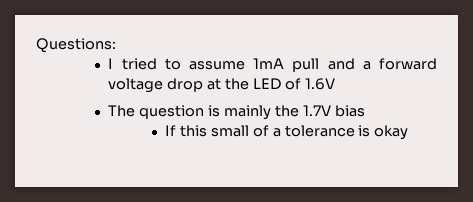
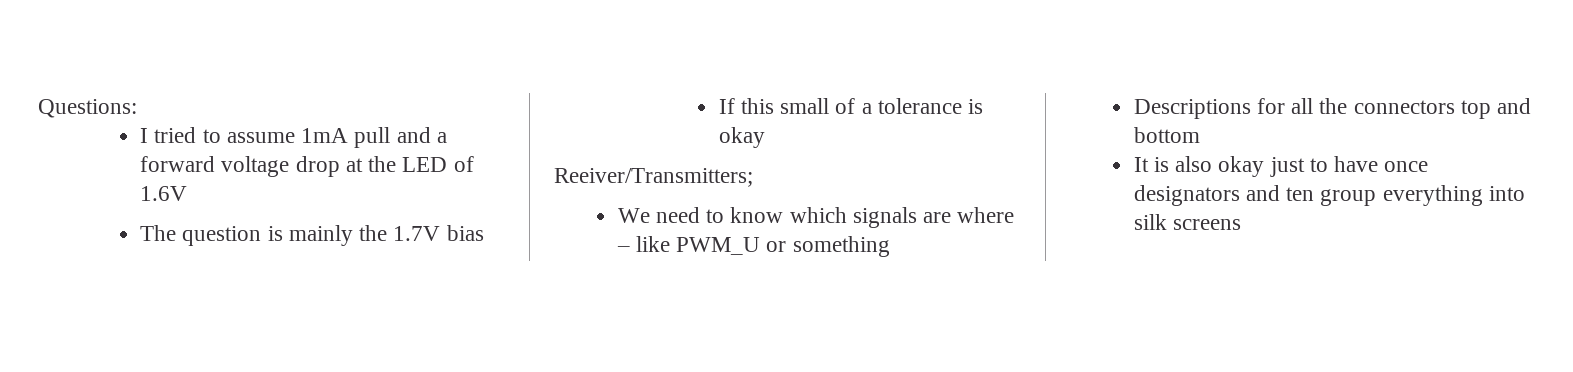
+ Reeiver/Transmitters;
+ We need to know which signals are where – like PWM_U or something
+ Descriptions for all the connectors top and bottom
+ It is also okay just to have once designators and ten group everything into silk screens

